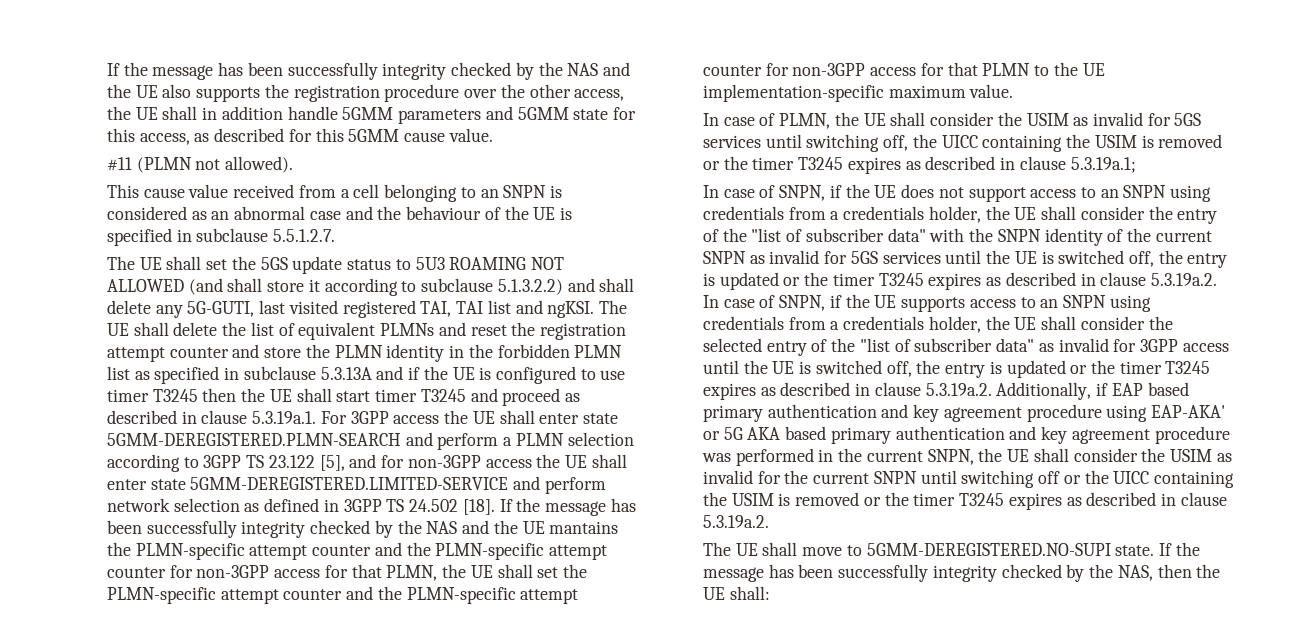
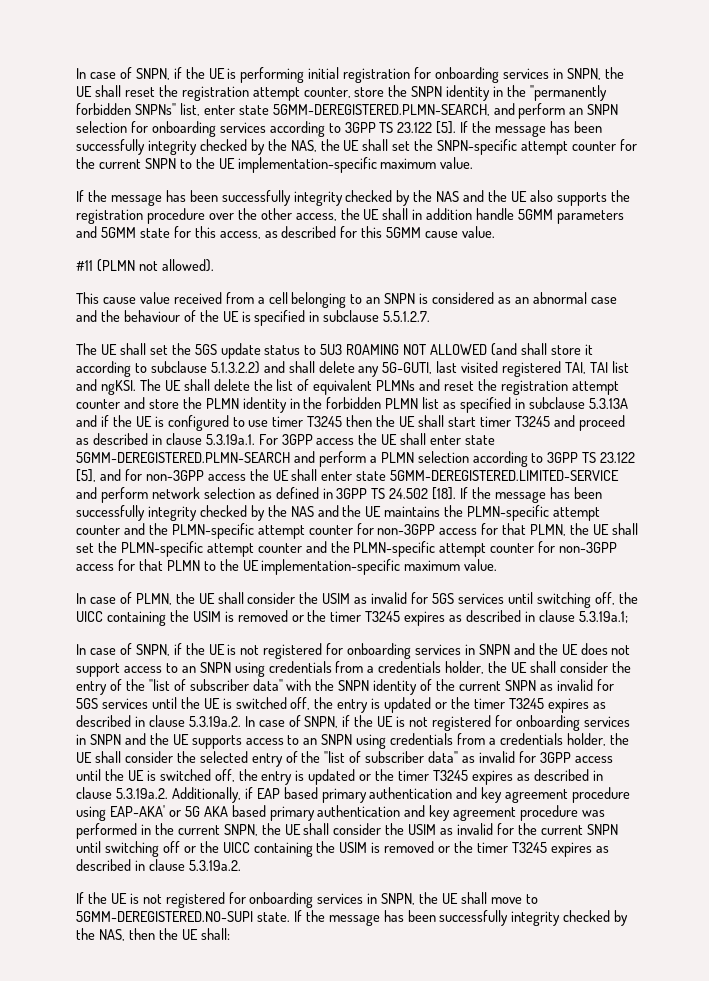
+ In case of SNPN, if the UE is performing initial registration for onboarding services in SNPN, the UE shall reset the registration attempt counter, store the SNPN identity in the "permanently forbidden SNPNs" list, enter state 5GMM-DEREGISTERED.PLMN-SEARCH, and perform an SNPN selection for onboarding services according to 3GPP TS 23.122 [5]. If the message has been successfully integrity checked by the NAS, the UE shall set the SNPN-specific attempt counter for the current SNPN to the UE implementation-specific maximum value.
- If the message has been successfully integrity checked by the NAS and the UE mantains the PLMN-specific attempt counter and the PLMN-specific attempt counter for non-3GPP access for that PLMN, the UE shall set the PLMN-specific attempt counter and the PLMN-specific attempt counter for non-3GPP access for that PLMN to the UE implementation-specific maximum value.
+ If the message has been successfully integrity checked by the NAS and the UE maintains the PLMN-specific attempt counter and the PLMN-specific attempt counter for non-3GPP access for that PLMN, the UE shall set the PLMN-specific attempt counter and the PLMN-specific attempt counter for non-3GPP access for that PLMN to the UE implementation-specific maximum value.
- In case of SNPN, if the UE does not support access to an SNPN using credentials from a credentials holder, the UE shall consider the entry of the "list of subscriber data" with the SNPN identity of the current SNPN as invalid for 5GS services until the UE is switched off, the entry is updated or the timer T3245 expires as described in clause 5.3.19a.2. In case of SNPN, if the UE supports access to an SNPN using credentials from a credentials holder, the UE shall consider the selected entry of the "list of subscriber data" as invalid for 3GPP access until the UE is switched off, the entry is updated or the timer T3245 expires as described in clause 5.3.19a.2. Additionally, if EAP based primary authentication and key agreement procedure using EAP-AKA' or 5G AKA based primary authentication and key agreement procedure was performed in the current SNPN, the UE shall consider the USIM as invalid for the current SNPN until switching off or the UICC containing the USIM is removed or the timer T3245 expires as described in clause 5.3.19a.2.
+ In case of SNPN, if the UE is not registered for onboarding services in SNPN and the UE does not support access to an SNPN using credentials from a credentials holder, the UE shall consider the entry of the "list of subscriber data" with the SNPN identity of the current SNPN as invalid for 5GS services until the UE is switched off, the entry is updated or the timer T3245 expires as described in clause 5.3.19a.2. In case of SNPN, if the UE is not registered for onboarding services in SNPN and the UE supports access to an SNPN using credentials from a credentials holder, the UE shall consider the selected entry of the "list of subscriber data" as invalid for 3GPP access until the UE is switched off, the entry is updated or the timer T3245 expires as described in clause 5.3.19a.2. Additionally, if EAP based primary authentication and key agreement procedure using EAP-AKA' or 5G AKA based primary authentication and key agreement procedure was performed in the current SNPN, the UE shall consider the USIM as invalid for the current SNPN until switching off or the UICC containing the USIM is removed or the timer T3245 expires as described in clause 5.3.19a.2.
- The UE shall move to 5GMM-DEREGISTERED.NO-SUPI state.
+ If the UE is not registered for onboarding services in SNPN, the UE shall move to 5GMM-DEREGISTERED.NO-SUPI state.

